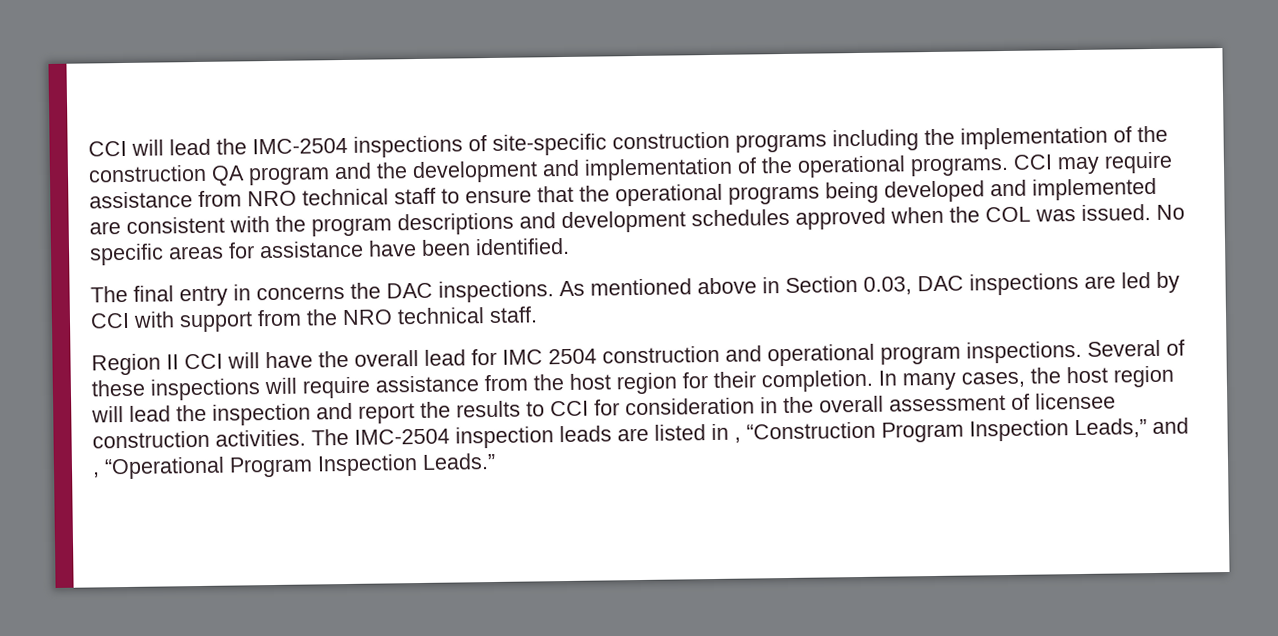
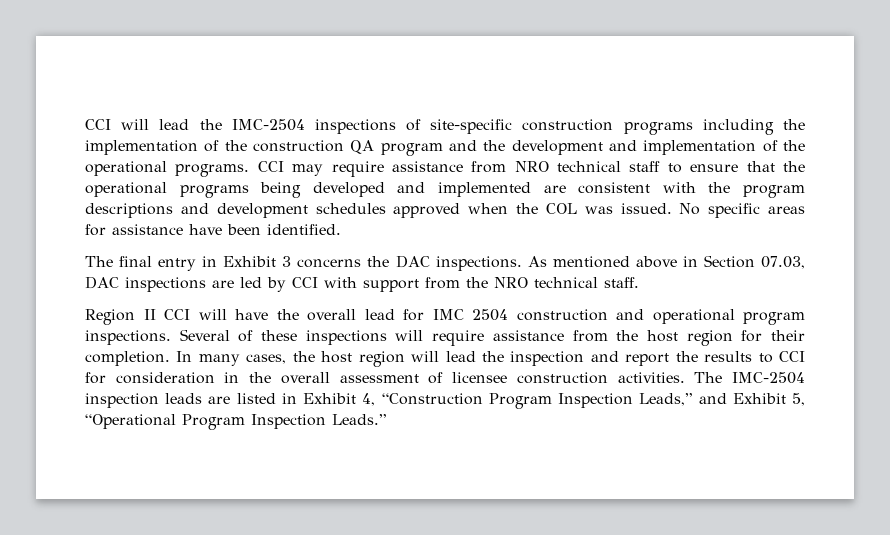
- The final entry in concerns the DAC inspections.
+ The final entry in Exhibit 3 concerns the DAC inspections.
- As mentioned above in Section 0.03, DAC inspections are led by CCI with support from the NRO technical staff.
+ As mentioned above in Section 07.03, DAC inspections are led by CCI with support from the NRO technical staff.
- The IMC-2504 inspection leads are listed in , “Construction Program Inspection Leads,” and , “Operational Program Inspection Leads.”
+ The IMC-2504 inspection leads are listed in Exhibit 4, “Construction Program Inspection Leads,” and Exhibit 5, “Operational Program Inspection Leads.”

